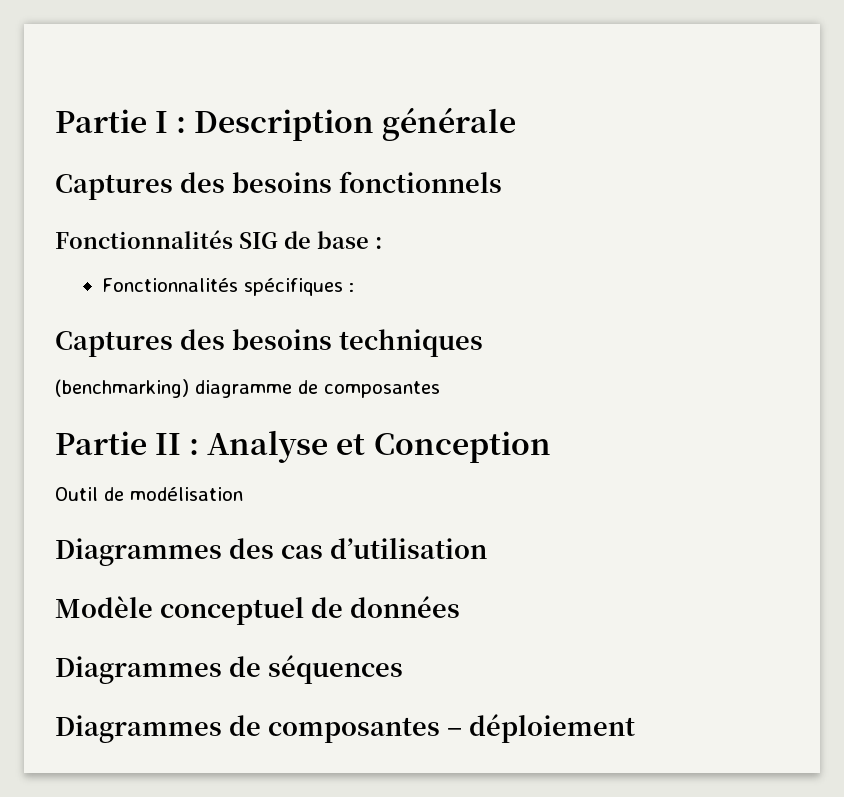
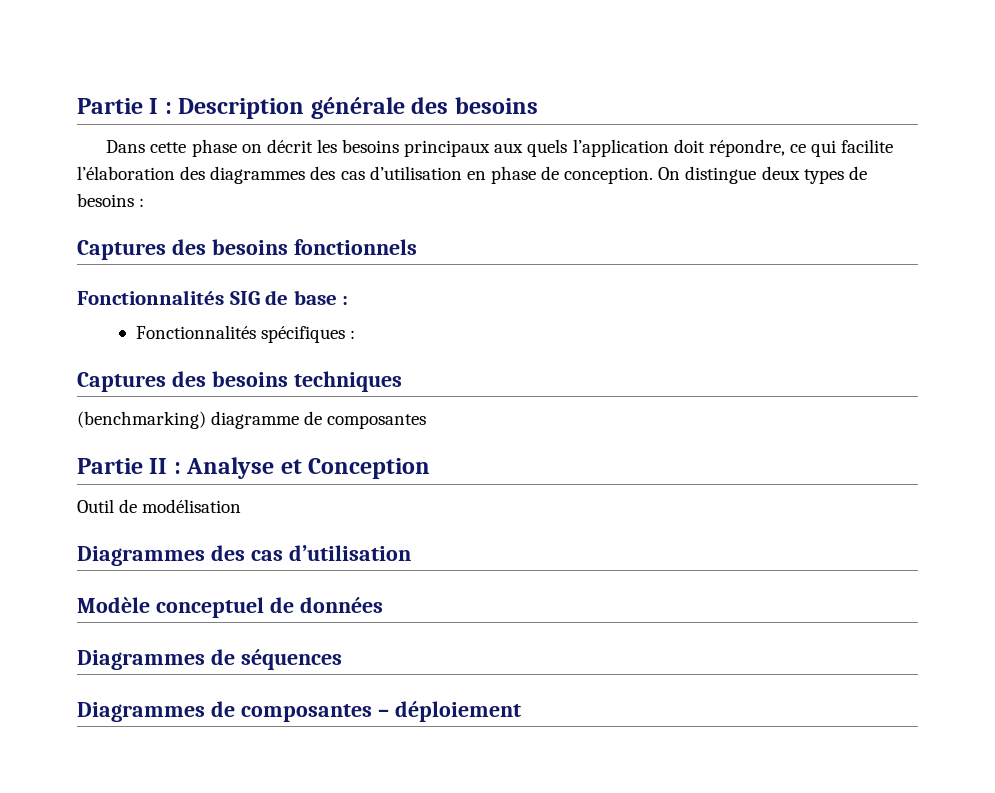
- Partie I : Description générale
+ Partie I : Description générale des besoins
+ Dans cette phase on décrit les besoins principaux aux quels l’application doit répondre, ce qui facilite l’élaboration des diagrammes des cas d’utilisation en phase de conception. On distingue deux types de besoins :

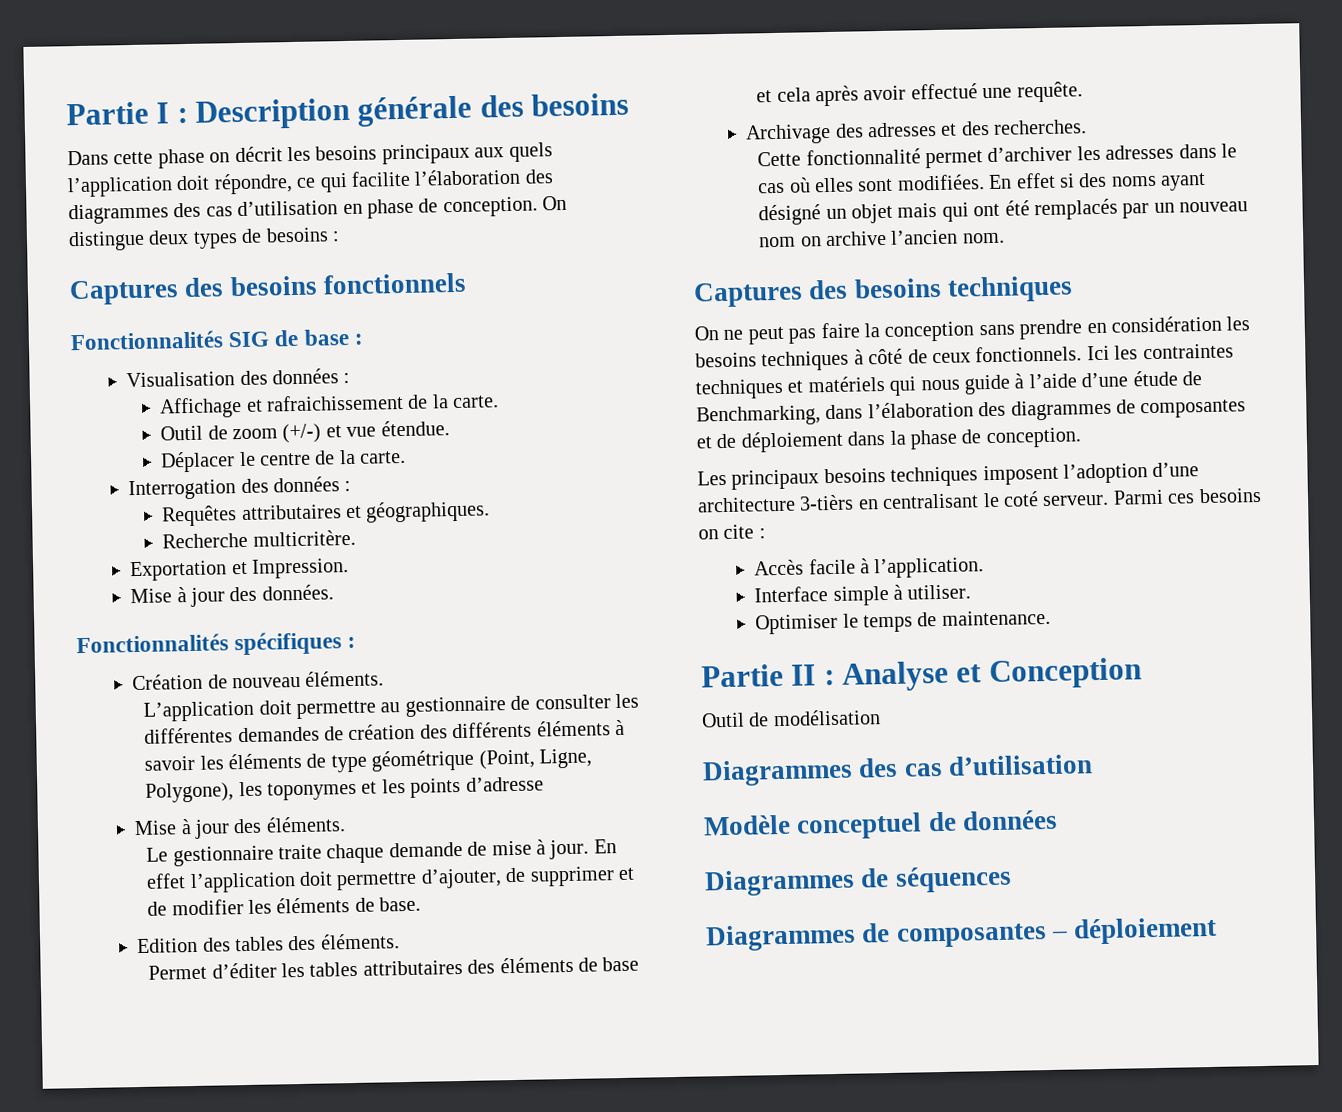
+ Visualisation des données :
+ Affichage et rafraichissement de la carte.
+ Outil de zoom (+/-) et vue étendue.
+ Déplacer le centre de la carte.
+ Interrogation des données :
+ Requêtes attributaires et géographiques.
+ Recherche multicritère.
+ Exportation et Impression.
+ Mise à jour des données.
  Fonctionnalités spécifiques :
+ Création de nouveau éléments.
+ L’application doit permettre au gestionnaire de consulter les différentes demandes de création des différents éléments à savoir les éléments de type géométrique (Point, Ligne, Polygone), les toponymes et les points d’adresse
+ Mise à jour des éléments.
+ Le gestionnaire traite chaque demande de mise à jour. En effet l’application doit permettre d’ajouter, de supprimer et de modifier les éléments de base.
+ Edition des tables des éléments.
+ Permet d’éditer les tables attributaires des éléments de base et cela après avoir effectué une requête.
+ Archivage des adresses et des recherches.
+ Cette fonctionnalité permet d’archiver les adresses dans le cas où elles sont modifiées. En effet si des noms ayant désigné un objet mais qui ont été remplacés par un nouveau nom on archive l’ancien nom.
  Captures des besoins techniques
- (benchmarking) diagramme de composantes
+ On ne peut pas faire la conception sans prendre en considération les besoins techniques à côté de ceux fonctionnels. Ici les contraintes techniques et matériels qui nous guide à l’aide d’une étude de Benchmarking, dans l’élaboration des diagrammes de composantes et de déploiement dans la phase de conception.
+ Les principaux besoins techniques imposent l’adoption d’une architecture 3-tièrs en centralisant le coté serveur. Parmi ces besoins on cite :
+ Accès facile à l’application.
+ Interface simple à utiliser.
+ Optimiser le temps de maintenance.

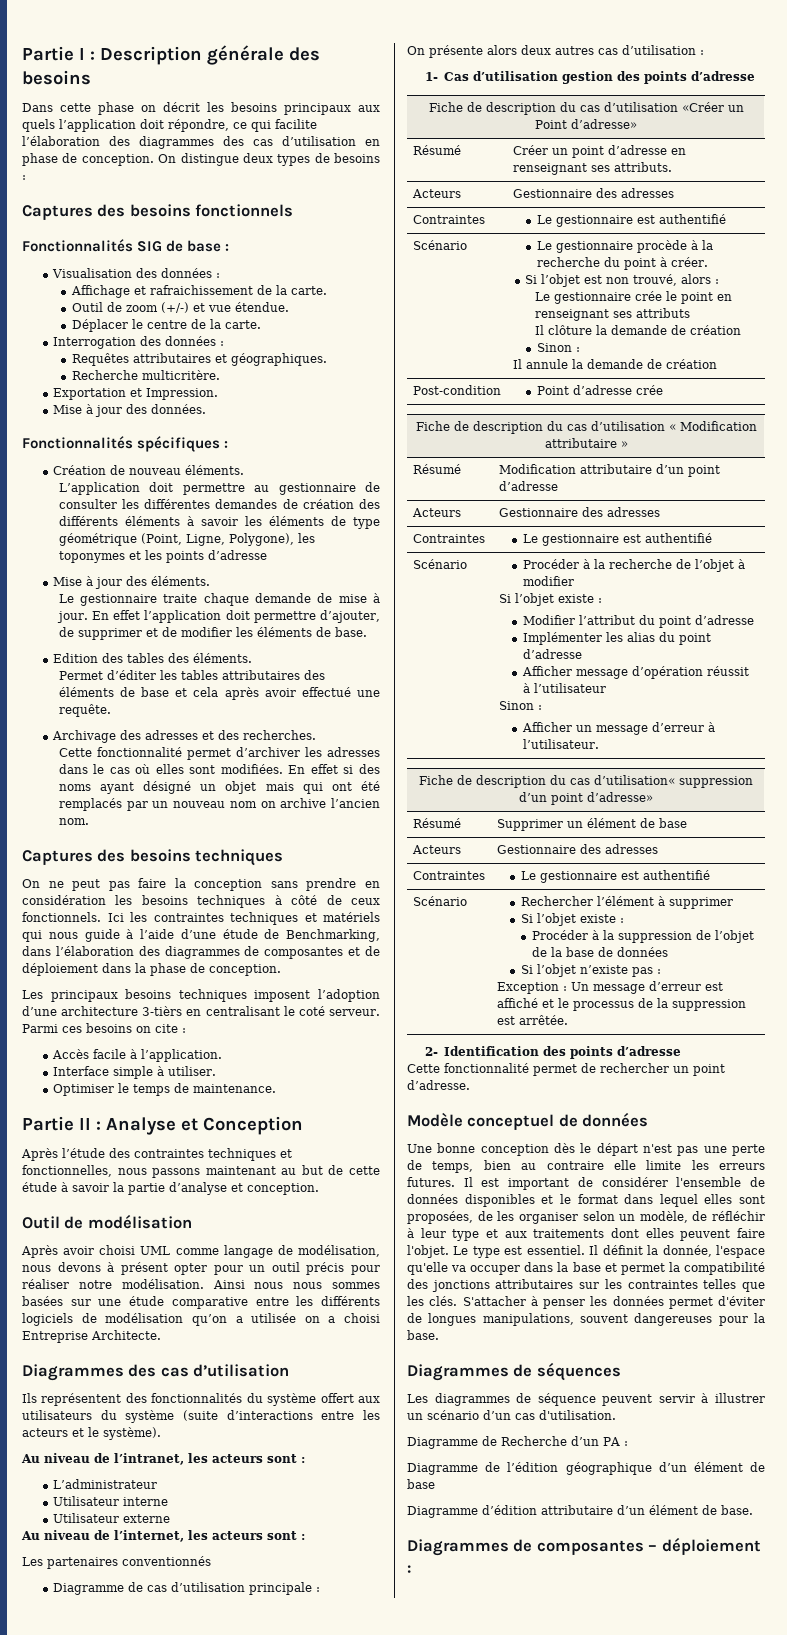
+ Après l’étude des contraintes techniques et fonctionnelles, nous passons maintenant au but de cette étude à savoir la partie d’analyse et conception.
  Outil de modélisation
+ Après avoir choisi UML comme langage de modélisation, nous devons à présent opter pour un outil précis pour réaliser notre modélisation. Ainsi nous nous sommes basées sur une étude comparative entre les différents logiciels de modélisation qu’on a utilisée on a choisi Entreprise Architecte.
  Diagrammes des cas d’utilisation
+ Ils représentent des fonctionnalités du système offert aux utilisateurs du système (suite d’interactions entre les acteurs et le système).
+ Au niveau de l’intranet, les acteurs sont :
+ L’administrateur
+ Utilisateur interne
+ Utilisateur externe
+ Au niveau de l’internet, les acteurs sont :
+ Les partenaires conventionnés
+ Diagramme de cas d’utilisation principale :
+ On présente alors deux autres cas d’utilisation :
+ 1- Cas d’utilisation gestion des points d’adresse
+ Fiche de description du cas d’utilisation «Créer un Point d’adresse»
+ Résumé | Créer un point d’adresse en renseignant ses attributs.
+ Acteurs | Gestionnaire des adresses
+ Contraintes | Le gestionnaire est authentifié
+ Scénario | Le gestionnaire procède à la recherche du point à créer.
+ Si l’objet est non trouvé, alors :
+ Le gestionnaire crée le point en renseignant ses attributs
+ Il clôture la demande de création
+ Sinon :
+ Il annule la demande de création
+ Post-condition | Point d’adresse crée
+ Fiche de description du cas d’utilisation « Modification attributaire »
+ Résumé | Modification attributaire d’un point d’adresse
+ Acteurs | Gestionnaire des adresses
+ Contraintes | Le gestionnaire est authentifié
+ Scénario | Procéder à la recherche de l’objet à modifier
+ Si l’objet existe :
+ Modifier l’attribut du point d’adresse
+ Implémenter les alias du point d’adresse
+ Afficher message d’opération réussit à l’utilisateur
+ Sinon :
+ Afficher un message d’erreur à l’utilisateur.
+ Fiche de description du cas d’utilisation« suppression d’un point d’adresse»
+ Résumé | Supprimer un élément de base
+ Acteurs | Gestionnaire des adresses
+ Contraintes | Le gestionnaire est authentifié
+ Scénario | Rechercher l’élément à supprimer
+ Si l’objet existe :
+ Procéder à la suppression de l’objet de la base de données
+ Si l’objet n’existe pas :
+ Exception : Un message d’erreur est affiché et le processus de la suppression est arrêtée.
+ 2- Identification des points d’adresse
+ Cette fonctionnalité permet de rechercher un point d’adresse.
  Modèle conceptuel de données
+ Une bonne conception dès le départ n'est pas une perte de temps, bien au contraire elle limite les erreurs futures. Il est important de considérer l'ensemble de données disponibles et le format dans lequel elles sont proposées, de les organiser selon un modèle, de réfléchir à leur type et aux traitements dont elles peuvent faire l'objet. Le type est essentiel. Il définit la donnée, l'espace qu'elle va occuper dans la base et permet la compatibilité des jonctions attributaires sur les contraintes telles que les clés. S'attacher à penser les données permet d'éviter de longues manipulations, souvent dangereuses pour la base.
  Diagrammes de séquences
+ Les diagrammes de séquence peuvent servir à illustrer un scénario d’un cas d'utilisation.
+ Diagramme de Recherche d’un PA :
+ Diagramme de l’édition géographique d’un élément de base
+ Diagramme d’édition attributaire d’un élément de base.
- Diagrammes de composantes – déploiement
+ Diagrammes de composantes – déploiement :

